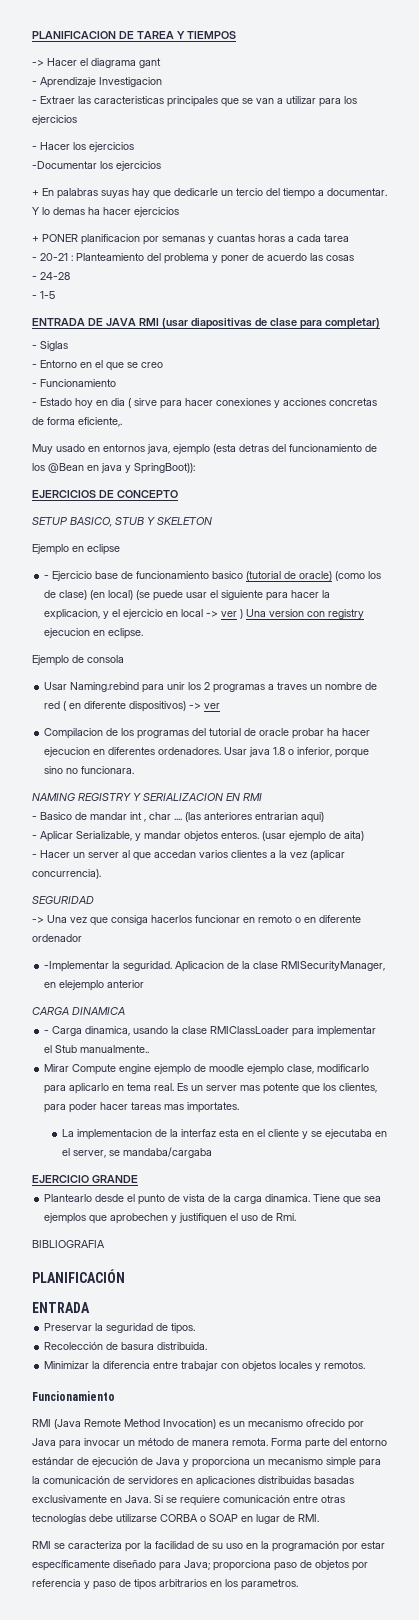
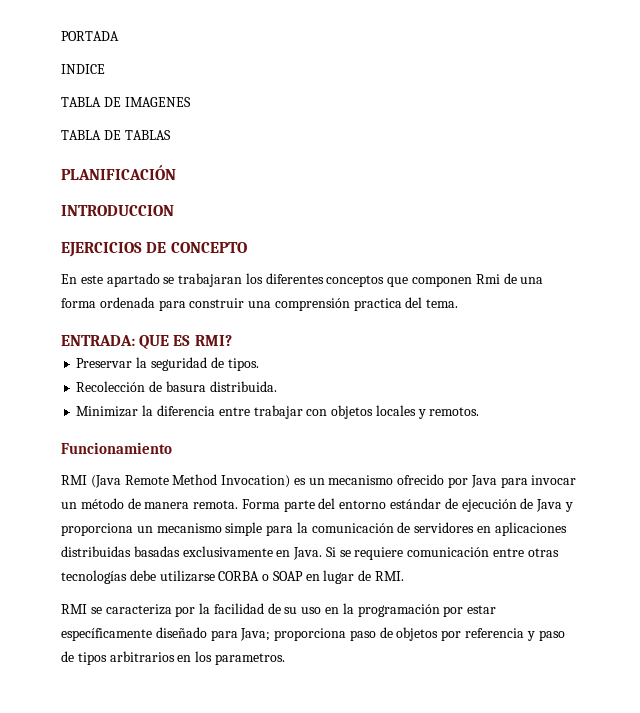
- PLANIFICACION DE TAREA Y TIEMPOS
- -> Hacer el diagrama gant
- - Aprendizaje Investigacion
- - Extraer las caracteristicas principales que se van a utilizar para los ejercicios
- - Hacer los ejercicios
- -Documentar los ejercicios
- + En palabras suyas hay que dedicarle un tercio del tiempo a documentar. Y lo demas ha hacer ejercicios
- + PONER planificacion por semanas y cuantas horas a cada tarea
- - 20-21 : Planteamiento del problema y poner de acuerdo las cosas
- - 24-28
- - 1-5
- ENTRADA DE JAVA RMI (usar diapositivas de clase para completar)
- - Siglas
- - Entorno en el que se creo
- - Funcionamiento
- - Estado hoy en dia ( sirve para hacer conexiones y acciones concretas de forma eficiente,.
- Muy usado en entornos java, ejemplo (esta detras del funcionamiento de los @Bean en java y SpringBoot)):
+ PORTADA
+ INDICE
+ TABLA DE IMAGENES
+ TABLA DE TABLAS
+ PLANIFICACIÓN
+ INTRODUCCION
  EJERCICIOS DE CONCEPTO
- SETUP BASICO, STUB Y SKELETON
- Ejemplo en eclipse
- - Ejercicio base de funcionamiento basico (tutorial de oracle) (como los de clase) (en local) (se puede usar el siguiente para hacer la explicacion, y el ejercicio en local -> ver ) Una version con registry ejecucion en eclipse.
- Ejemplo de consola
- Usar Naming.rebind para unir los 2 programas a traves un nombre de red ( en diferente dispositivos) -> ver
- Compilacion de los programas del tutorial de oracle probar ha hacer ejecucion en diferentes ordenadores. Usar java 1.8 o inferior, porque sino no funcionara.
- NAMING REGISTRY Y SERIALIZACION EN RMI
- - Basico de mandar int , char .... (las anteriores entrarian aqui)
- - Aplicar Serializable, y mandar objetos enteros. (usar ejemplo de aita)
- - Hacer un server al que accedan varios clientes a la vez (aplicar concurrencia).
- SEGURIDAD
- -> Una vez que consiga hacerlos funcionar en remoto o en diferente ordenador
- -Implementar la seguridad. Aplicacion de la clase RMISecurityManager, en elejemplo anterior
- CARGA DINAMICA
- - Carga dinamica, usando la clase RMIClassLoader para implementar el Stub manualmente..
- Mirar Compute engine ejemplo de moodle ejemplo clase, modificarlo para aplicarlo en tema real. Es un server mas potente que los clientes, para poder hacer tareas mas importates.
- La implementacion de la interfaz esta en el cliente y se ejecutaba en el server, se mandaba/cargaba
- EJERCICIO GRANDE
- Plantearlo desde el punto de vista de la carga dinamica. Tiene que sea ejemplos que aprobechen y justifiquen el uso de Rmi.
- BIBLIOGRAFIA
- PLANIFICACIÓN
- ENTRADA
+ En este apartado se trabajaran los diferentes conceptos que componen Rmi de una forma ordenada para construir una comprensión practica del tema.
+ ENTRADA: QUE ES RMI?

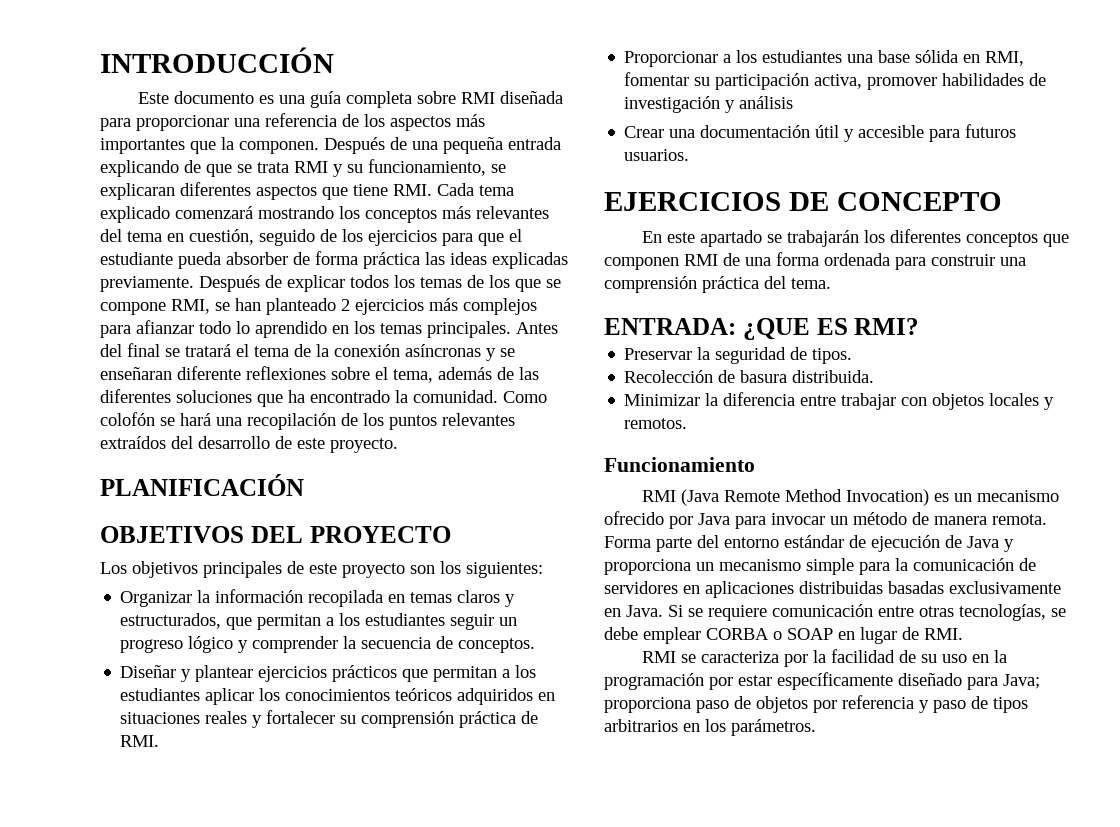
- PORTADA
- INDICE
- TABLA DE IMAGENES
- TABLA DE TABLAS
+ INTRODUCCIÓN
+ Este documento es una guía completa sobre RMI diseñada para proporcionar una referencia de los aspectos más importantes que la componen. Después de una pequeña entrada explicando de que se trata RMI y su funcionamiento, se explicaran diferentes aspectos que tiene RMI. Cada tema explicado comenzará mostrando los conceptos más relevantes del tema en cuestión, seguido de los ejercicios para que el estudiante pueda absorber de forma práctica las ideas explicadas previamente. Después de explicar todos los temas de los que se compone RMI, se han planteado 2 ejercicios más complejos para afianzar todo lo aprendido en los temas principales. Antes del final se tratará el tema de la conexión asíncronas y se enseñaran diferente reflexiones sobre el tema, además de las diferentes soluciones que ha encontrado la comunidad. Como colofón se hará una recopilación de los puntos relevantes extraídos del desarrollo de este proyecto.
  PLANIFICACIÓN
- INTRODUCCION
+ OBJETIVOS DEL PROYECTO
+ Los objetivos principales de este proyecto son los siguientes:
+ Organizar la información recopilada en temas claros y estructurados, que permitan a los estudiantes seguir un progreso lógico y comprender la secuencia de conceptos.
+ Diseñar y plantear ejercicios prácticos que permitan a los estudiantes aplicar los conocimientos teóricos adquiridos en situaciones reales y fortalecer su comprensión práctica de RMI.
+ Proporcionar a los estudiantes una base sólida en RMI, fomentar su participación activa, promover habilidades de investigación y análisis
+ Crear una documentación útil y accesible para futuros usuarios.
- En este apartado se trabajaran los diferentes conceptos que componen Rmi de una forma ordenada para construir una comprensión practica del tema.
+ En este apartado se trabajarán los diferentes conceptos que componen RMI de una forma ordenada para construir una comprensión práctica del tema.
- ENTRADA: QUE ES RMI?
+ ENTRADA: ¿QUE ES RMI?
- Si se requiere comunicación entre otras tecnologías debe utilizarse CORBA o SOAP en lugar de RMI.
+ Si se requiere comunicación entre otras tecnologías, se debe emplear CORBA o SOAP en lugar de RMI.
- RMI se caracteriza por la facilidad de su uso en la programación por estar específicamente diseñado para Java; proporciona paso de objetos por referencia y paso de tipos arbitrarios en los parametros.
+ RMI se caracteriza por la facilidad de su uso en la programación por estar específicamente diseñado para Java; proporciona paso de objetos por referencia y paso de tipos arbitrarios en los parámetros.

